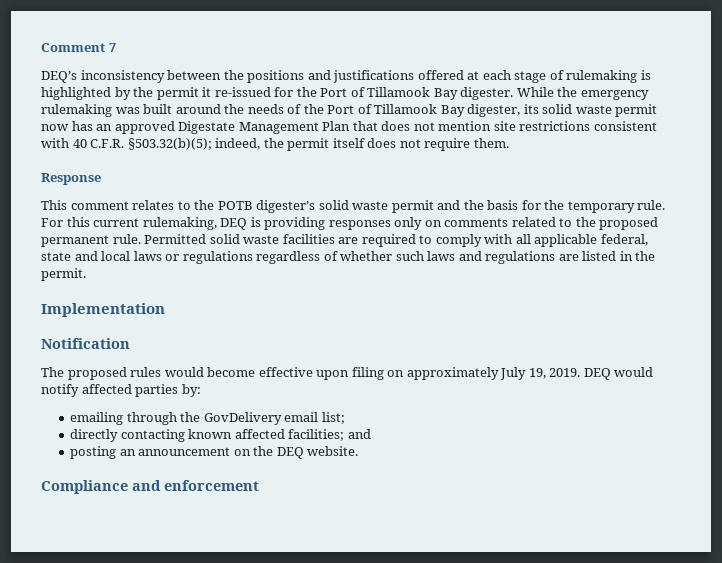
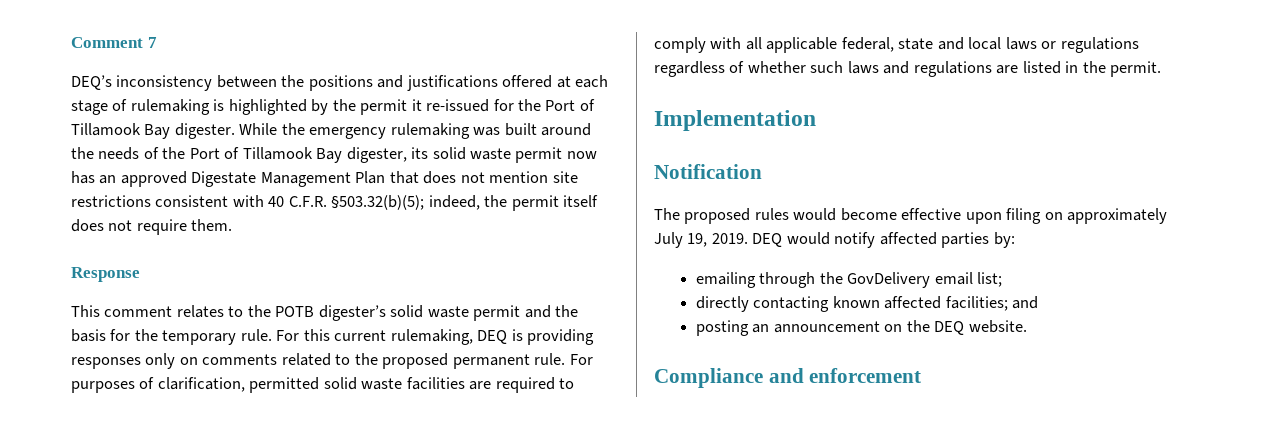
- Permitted solid waste facilities are required to comply with all applicable federal, state and local laws or regulations regardless of whether such laws and regulations are listed in the permit.
+ For purposes of clarification, permitted solid waste facilities are required to comply with all applicable federal, state and local laws or regulations regardless of whether such laws and regulations are listed in the permit.

